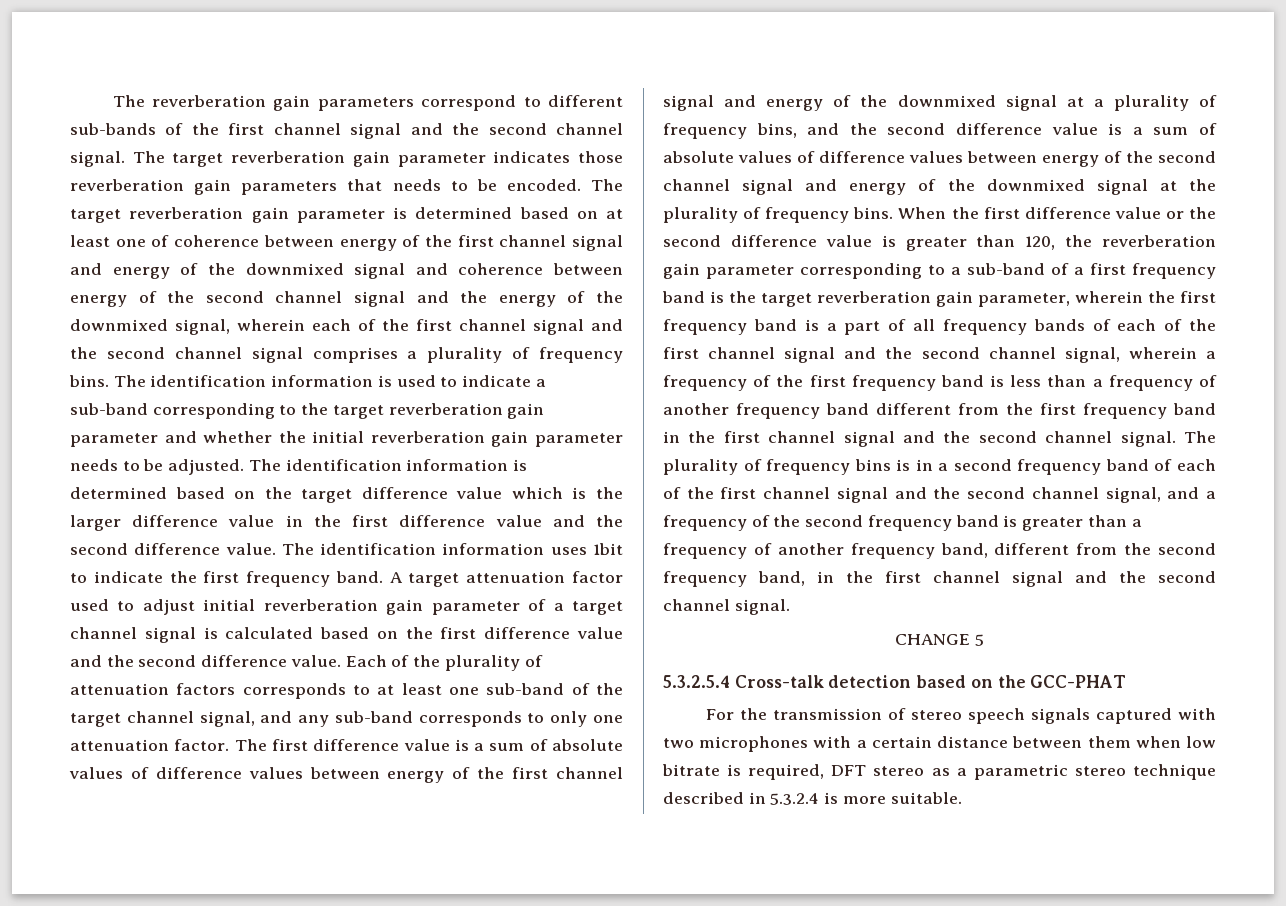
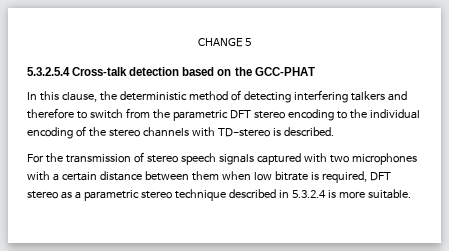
- The reverberation gain parameters correspond to different sub-bands of the first channel signal and the second channel signal. The target reverberation gain parameter indicates those reverberation gain parameters that needs to be encoded. The target reverberation gain parameter is determined based on at least one of coherence between energy of the first channel signal and energy of the downmixed signal and coherence between energy of the second channel signal and the energy of the downmixed signal, wherein each of the first channel signal and the second channel signal comprises a plurality of frequency bins. The identification information is used to indicate a sub-band corresponding to the target reverberation gain parameter and whether the initial reverberation gain parameter needs to be adjusted. The identification information is determined based on the target difference value which is the larger difference value in the first difference value and the second difference value. The identification information uses 1bit to indicate the first frequency band. A target attenuation factor used to adjust initial reverberation gain parameter of a target channel signal is calculated based on the first difference value and the second difference value. Each of the plurality of attenuation factors corresponds to at least one sub-band of the target channel signal, and any sub-band corresponds to only one attenuation factor. The first difference value is a sum of absolute values of difference values between energy of the first channel signal and energy of the downmixed signal at a plurality of frequency bins, and the second difference value is a sum of absolute values of difference values between energy of the second channel signal and energy of the downmixed signal at the plurality of frequency bins. When the first difference value or the second difference value is greater than 120, the reverberation gain parameter corresponding to a sub-band of a first frequency band is the target reverberation gain parameter, wherein the first frequency band is a part of all frequency bands of each of the first channel signal and the second channel signal, wherein a frequency of the first frequency band is less than a frequency of another frequency band different from the first frequency band in the first channel signal and the second channel signal. The plurality of frequency bins is in a second frequency band of each of the first channel signal and the second channel signal, and a frequency of the second frequency band is greater than a frequency of another frequency band, different from the second frequency band, in the first channel signal and the second channel signal.
+ In this clause, the deterministic method of detecting interfering talkers and therefore to switch from the parametric DFT stereo encoding to the individual encoding of the stereo channels with TD-stereo is described.

